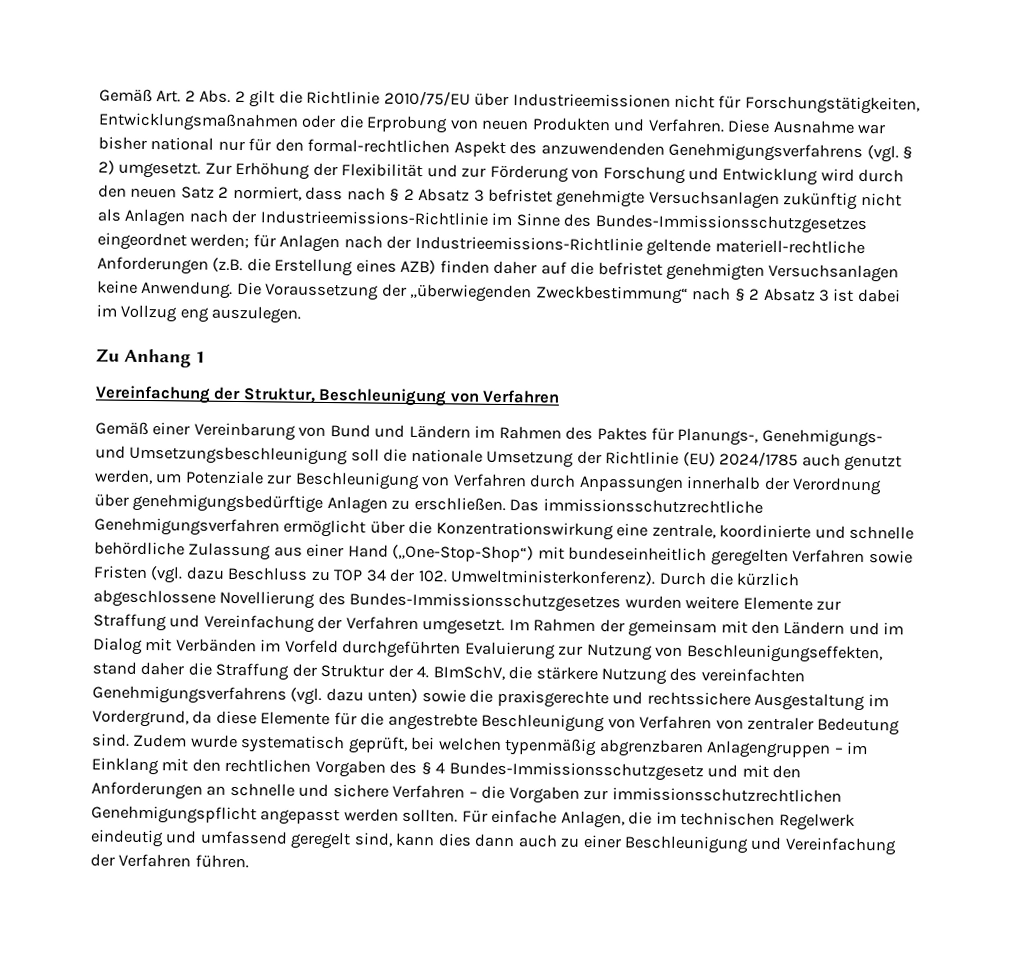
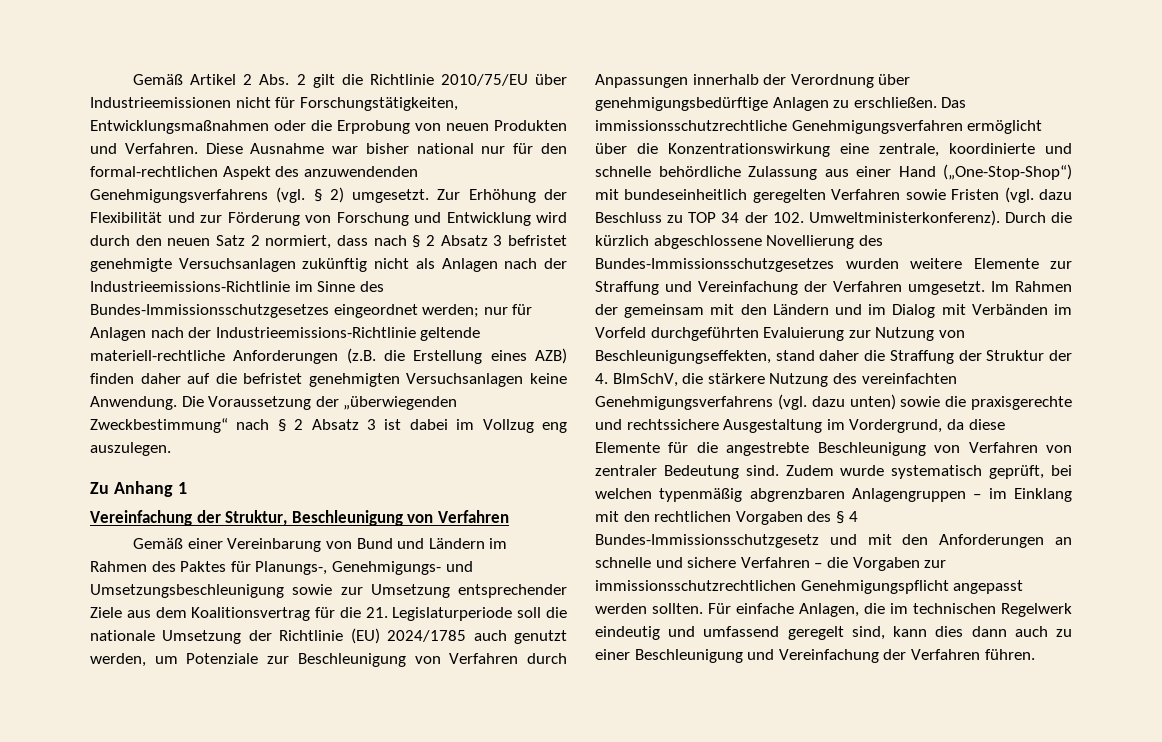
- Gemäß Art. 2 Abs. 2 gilt die Richtlinie 2010/75/EU über Industrieemissionen nicht für Forschungstätigkeiten, Entwicklungsmaßnahmen oder die Erprobung von neuen Produkten und Verfahren.
+ Gemäß Artikel 2 Abs. 2 gilt die Richtlinie 2010/75/EU über Industrieemissionen nicht für Forschungstätigkeiten, Entwicklungsmaßnahmen oder die Erprobung von neuen Produkten und Verfahren.
- für Anlagen nach der Industrieemissions-Richtlinie geltende materiell-rechtliche Anforderungen (z.B. die Erstellung eines AZB) finden daher auf die befristet genehmigten Versuchsanlagen keine Anwendung.
+ nur für Anlagen nach der Industrieemissions-Richtlinie geltende materiell-rechtliche Anforderungen (z.B. die Erstellung eines AZB) finden daher auf die befristet genehmigten Versuchsanlagen keine Anwendung.
- Gemäß einer Vereinbarung von Bund und Ländern im Rahmen des Paktes für Planungs-, Genehmigungs- und Umsetzungsbeschleunigung soll die nationale Umsetzung der Richtlinie (EU) 2024/1785 auch genutzt werden, um Potenziale zur Beschleunigung von Verfahren durch Anpassungen innerhalb der Verordnung über genehmigungsbedürftige Anlagen zu erschließen.
+ Gemäß einer Vereinbarung von Bund und Ländern im Rahmen des Paktes für Planungs-, Genehmigungs- und Umsetzungsbeschleunigung sowie zur Umsetzung entsprechender Ziele aus dem Koalitionsvertrag für die 21. Legislaturperiode soll die nationale Umsetzung der Richtlinie (EU) 2024/1785 auch genutzt werden, um Potenziale zur Beschleunigung von Verfahren durch Anpassungen innerhalb der Verordnung über genehmigungsbedürftige Anlagen zu erschließen.

